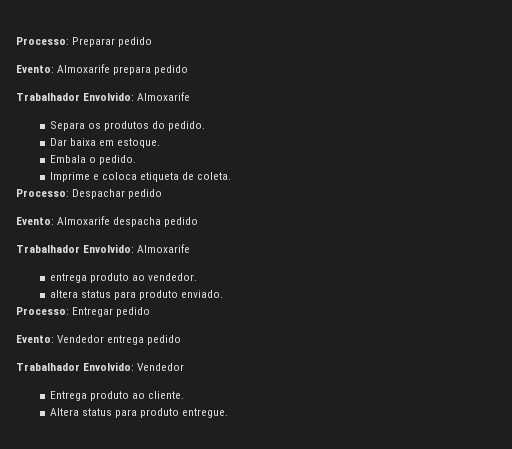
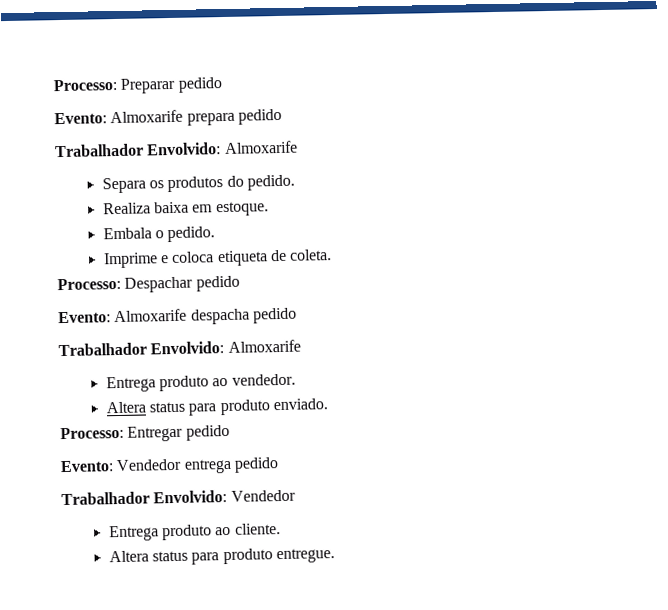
- Dar baixa em estoque.
+ Realiza baixa em estoque.
- entrega produto ao vendedor.
+ Entrega produto ao vendedor.
- altera status para produto enviado.
+ Altera status para produto enviado.

